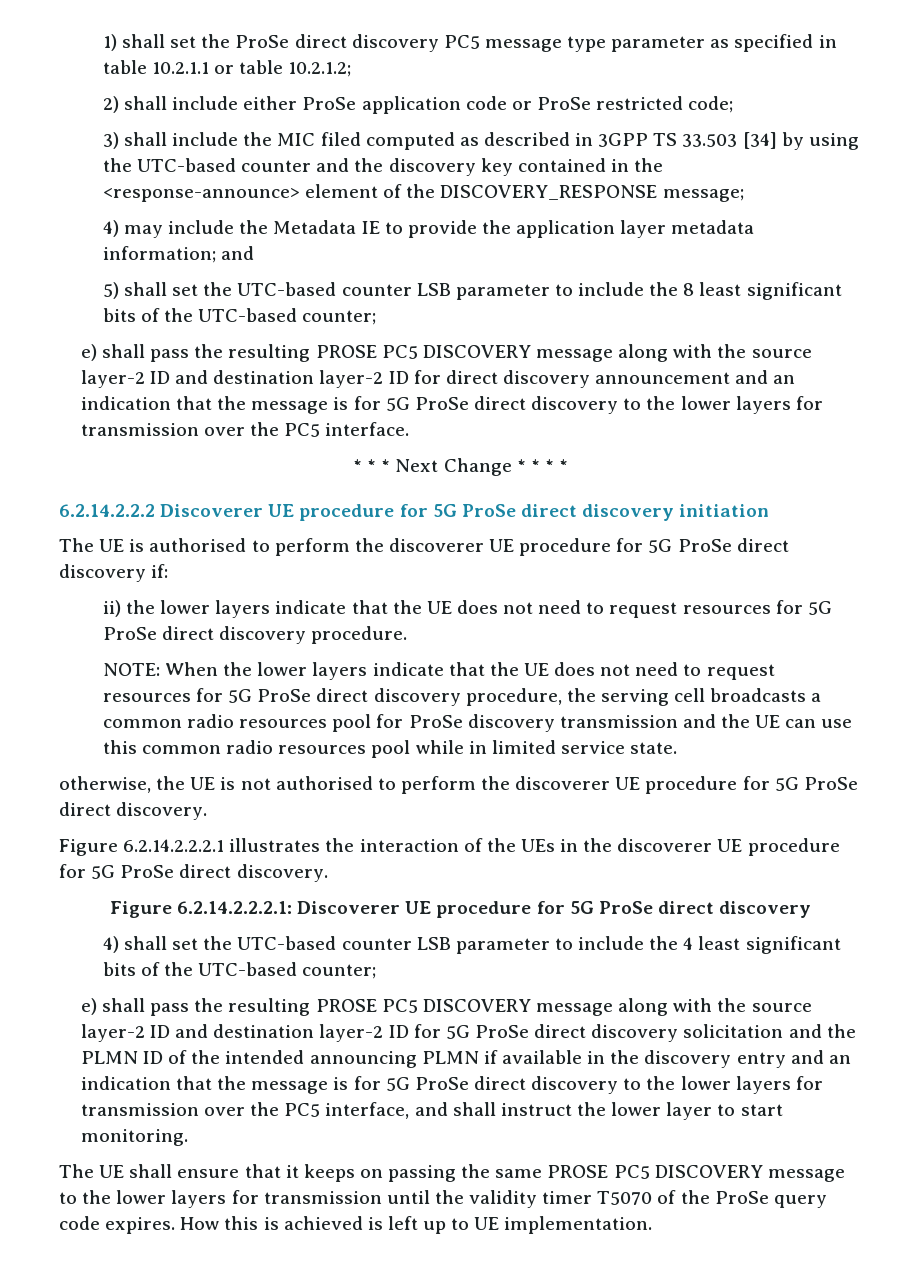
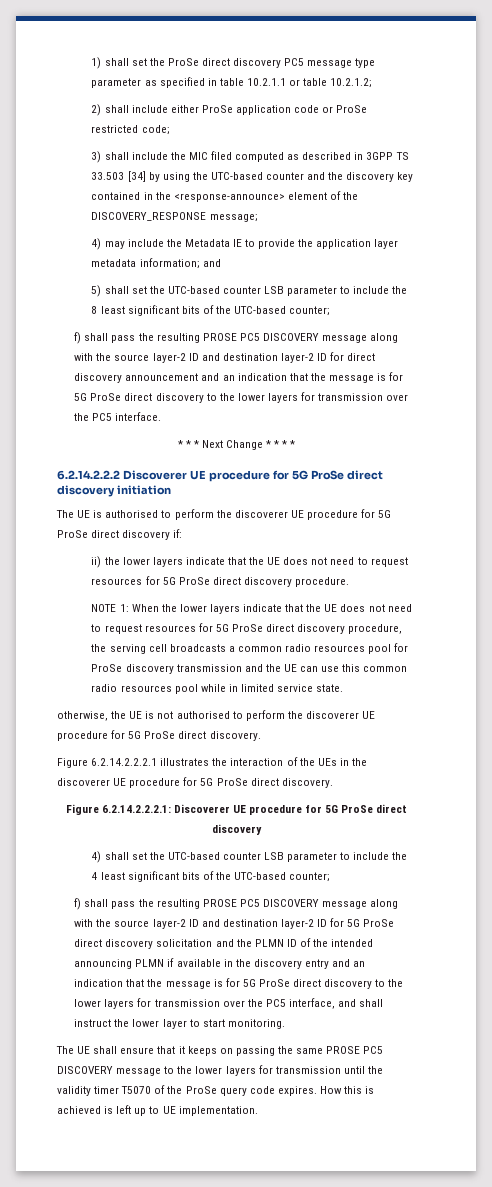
- e) shall pass the resulting PROSE PC5 DISCOVERY message along with the source layer-2 ID and destination layer-2 ID for direct discovery announcement and an indication that the message is for 5G ProSe direct discovery to the lower layers for transmission over the PC5 interface.
+ f) shall pass the resulting PROSE PC5 DISCOVERY message along with the source layer-2 ID and destination layer-2 ID for direct discovery announcement and an indication that the message is for 5G ProSe direct discovery to the lower layers for transmission over the PC5 interface.
- NOTE: When the lower layers indicate that the UE does not need to request resources for 5G ProSe direct discovery procedure, the serving cell broadcasts a common radio resources pool for ProSe discovery transmission and the UE can use this common radio resources pool while in limited service state.
+ NOTE 1: When the lower layers indicate that the UE does not need to request resources for 5G ProSe direct discovery procedure, the serving cell broadcasts a common radio resources pool for ProSe discovery transmission and the UE can use this common radio resources pool while in limited service state.
- e) shall pass the resulting PROSE PC5 DISCOVERY message along with the source layer-2 ID and destination layer-2 ID for 5G ProSe direct discovery solicitation and the PLMN ID of the intended announcing PLMN if available in the discovery entry and an indication that the message is for 5G ProSe direct discovery to the lower layers for transmission over the PC5 interface, and shall instruct the lower layer to start monitoring.
+ f) shall pass the resulting PROSE PC5 DISCOVERY message along with the source layer-2 ID and destination layer-2 ID for 5G ProSe direct discovery solicitation and the PLMN ID of the intended announcing PLMN if available in the discovery entry and an indication that the message is for 5G ProSe direct discovery to the lower layers for transmission over the PC5 interface, and shall instruct the lower layer to start monitoring.

